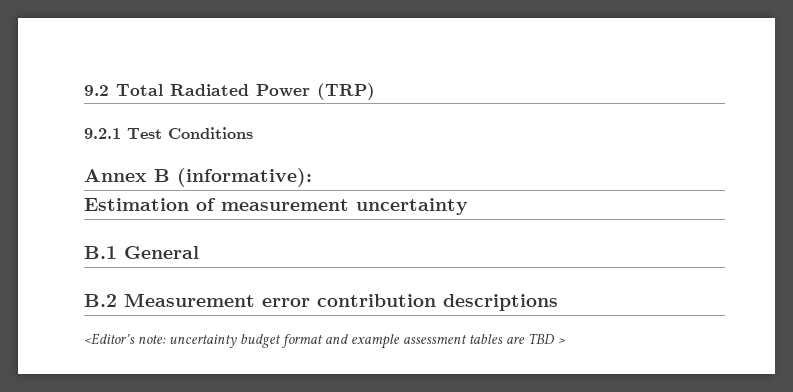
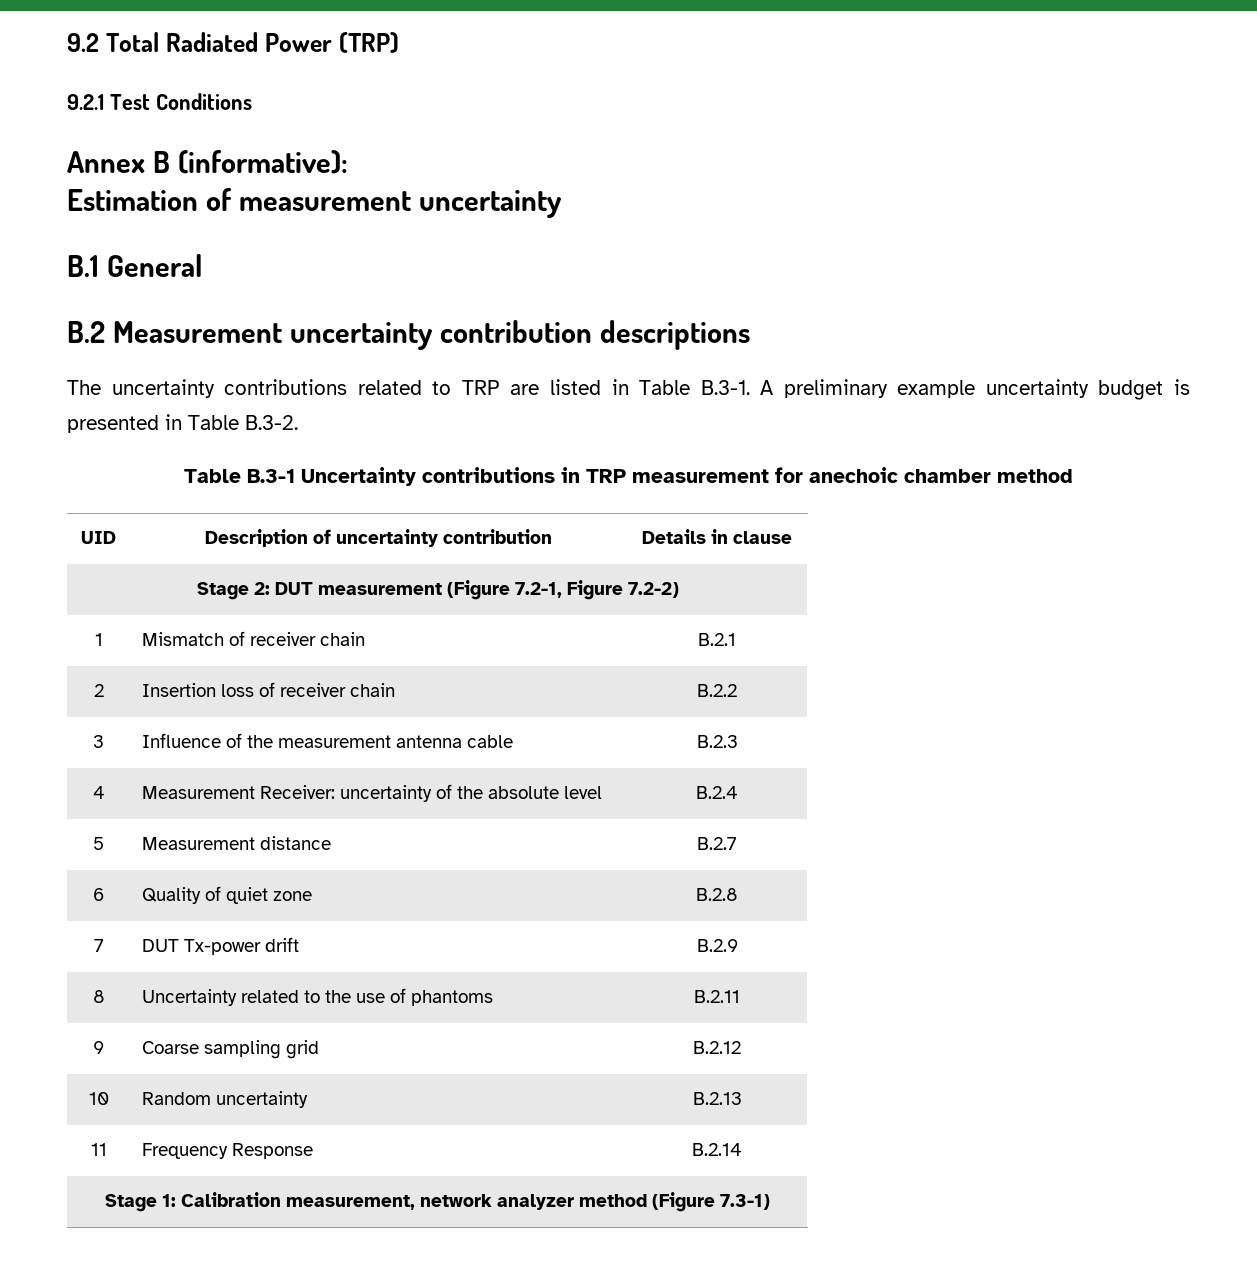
- B.2 Measurement error contribution descriptions
+ B.2 Measurement uncertainty contribution descriptions
- <Editor’s note: uncertainty budget format and example assessment tables are TBD >
+ The uncertainty contributions related to TRP are listed in Table B.3-1. A preliminary example uncertainty budget is presented in Table B.3-2.
+ Table B.3-1 Uncertainty contributions in TRP measurement for anechoic chamber method
+ UID | Description of uncertainty contribution | Details in clause
+ Stage 2: DUT measurement (Figure 7.2-1, Figure 7.2-2)
+ 1 | Mismatch of receiver chain | B.2.1
+ 2 | Insertion loss of receiver chain | B.2.2
+ 3 | Influence of the measurement antenna cable | B.2.3
+ 4 | Measurement Receiver: uncertainty of the absolute level | B.2.4
+ 5 | Measurement distance | B.2.7
+ 6 | Quality of quiet zone | B.2.8
+ 7 | DUT Tx-power drift | B.2.9
+ 8 | Uncertainty related to the use of phantoms | B.2.11
+ 9 | Coarse sampling grid | B.2.12
+ 10 | Random uncertainty | B.2.13
+ 11 | Frequency Response | B.2.14
+ Stage 1: Calibration measurement, network analyzer method (Figure 7.3-1)

